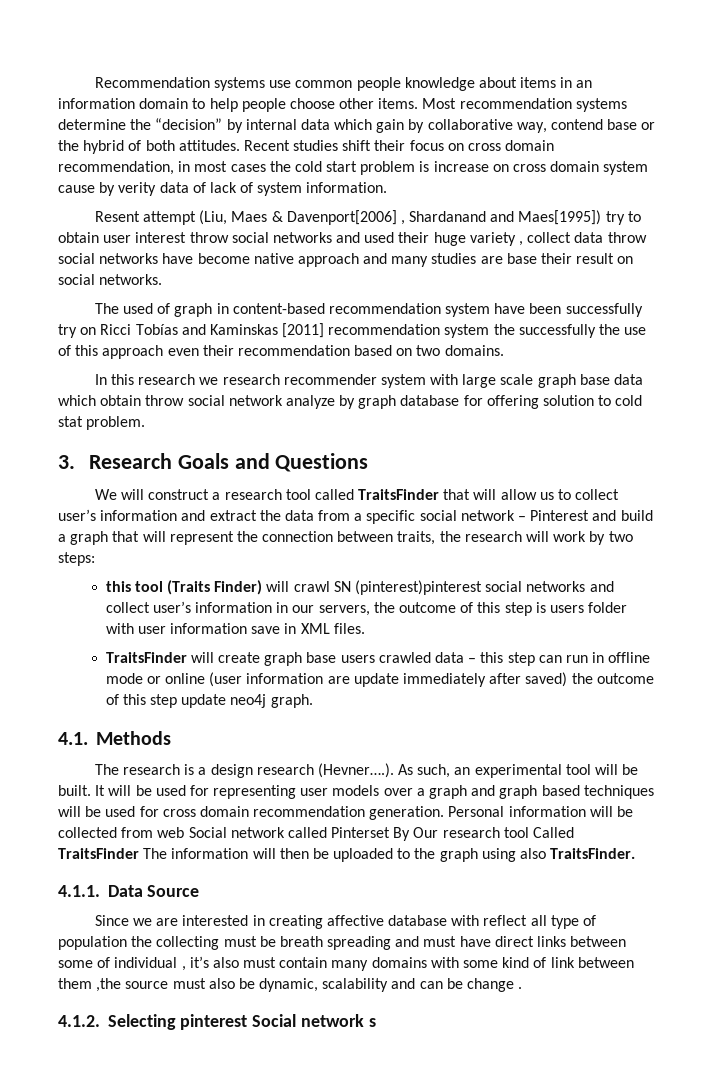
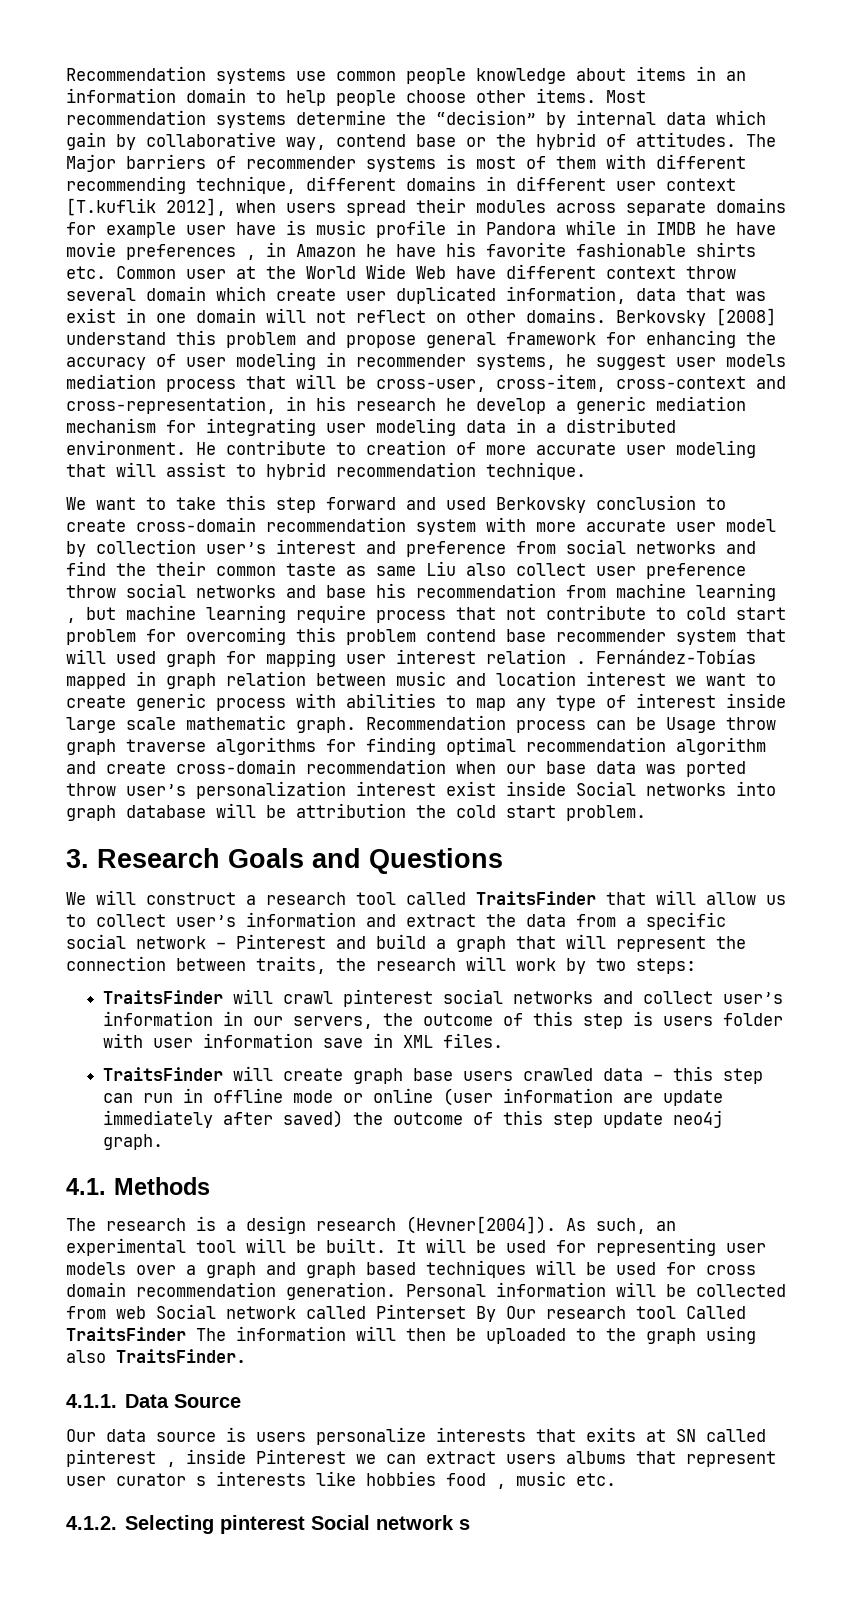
- Most recommendation systems determine the “decision” by internal data which gain by collaborative way, contend base or the hybrid of both attitudes. Recent studies shift their focus on cross domain recommendation, in most cases the cold start problem is increase on cross domain system cause by verity data of lack of system information.
- Resent attempt (Liu, Maes & Davenport[2006] , Shardanand and Maes[1995]) try to obtain user interest throw social networks and used their huge variety , collect data throw social networks have become native approach and many studies are base their result on social networks.
- The used of graph in content-based recommendation system have been successfully try on Ricci Tobías and Kaminskas [2011] recommendation system the successfully the use of this approach even their recommendation based on two domains.
- In this research we research recommender system with large scale graph base data which obtain throw social network analyze by graph database for offering solution to cold stat problem.
+ Most recommendation systems determine the “decision” by internal data which gain by collaborative way, contend base or the hybrid of attitudes. The Major barriers of recommender systems is most of them with different recommending technique, different domains in different user context [T.kuflik 2012], when users spread their modules across separate domains for example user have is music profile in Pandora while in IMDB he have movie preferences , in Amazon he have his favorite fashionable shirts etc. Common user at the World Wide Web have different context throw several domain which create user duplicated information, data that was exist in one domain will not reflect on other domains. Berkovsky [2008] understand this problem and propose general framework for enhancing the accuracy of user modeling in recommender systems, he suggest user models mediation process that will be cross-user, cross-item, cross-context and cross-representation, in his research he develop a generic mediation mechanism for integrating user modeling data in a distributed environment. He contribute to creation of more accurate user modeling that will assist to hybrid recommendation technique.
+ We want to take this step forward and used Berkovsky conclusion to create cross-domain recommendation system with more accurate user model by collection user’s interest and preference from social networks and find the their common taste as same Liu also collect user preference throw social networks and base his recommendation from machine learning , but machine learning require process that not contribute to cold start problem for overcoming this problem contend base recommender system that will used graph for mapping user interest relation . Fernández-Tobías mapped in graph relation between music and location interest we want to create generic process with abilities to map any type of interest inside large scale mathematic graph. Recommendation process can be Usage throw graph traverse algorithms for finding optimal recommendation algorithm and create cross-domain recommendation when our base data was ported throw user’s personalization interest exist inside Social networks into graph database will be attribution the cold start problem.
- this tool (Traits Finder) will crawl SN (pinterest)pinterest social networks and collect user’s information in our servers, the outcome of this step is users folder with user information save in XML files.
+ TraitsFinder will crawl pinterest social networks and collect user’s information in our servers, the outcome of this step is users folder with user information save in XML files.
- The research is a design research (Hevner….). As such, an experimental tool will be built.
+ The research is a design research (Hevner[2004]). As such, an experimental tool will be built.
- Since we are interested in creating affective database with reflect all type of population the collecting must be breath spreading and must have direct links between some of individual , it’s also must contain many domains with some kind of link between them ,the source must also be dynamic, scalability and can be change .
+ Our data source is users personalize interests that exits at SN called pinterest , inside Pinterest we can extract users albums that represent user curator s interests like hobbies food , music etc.

